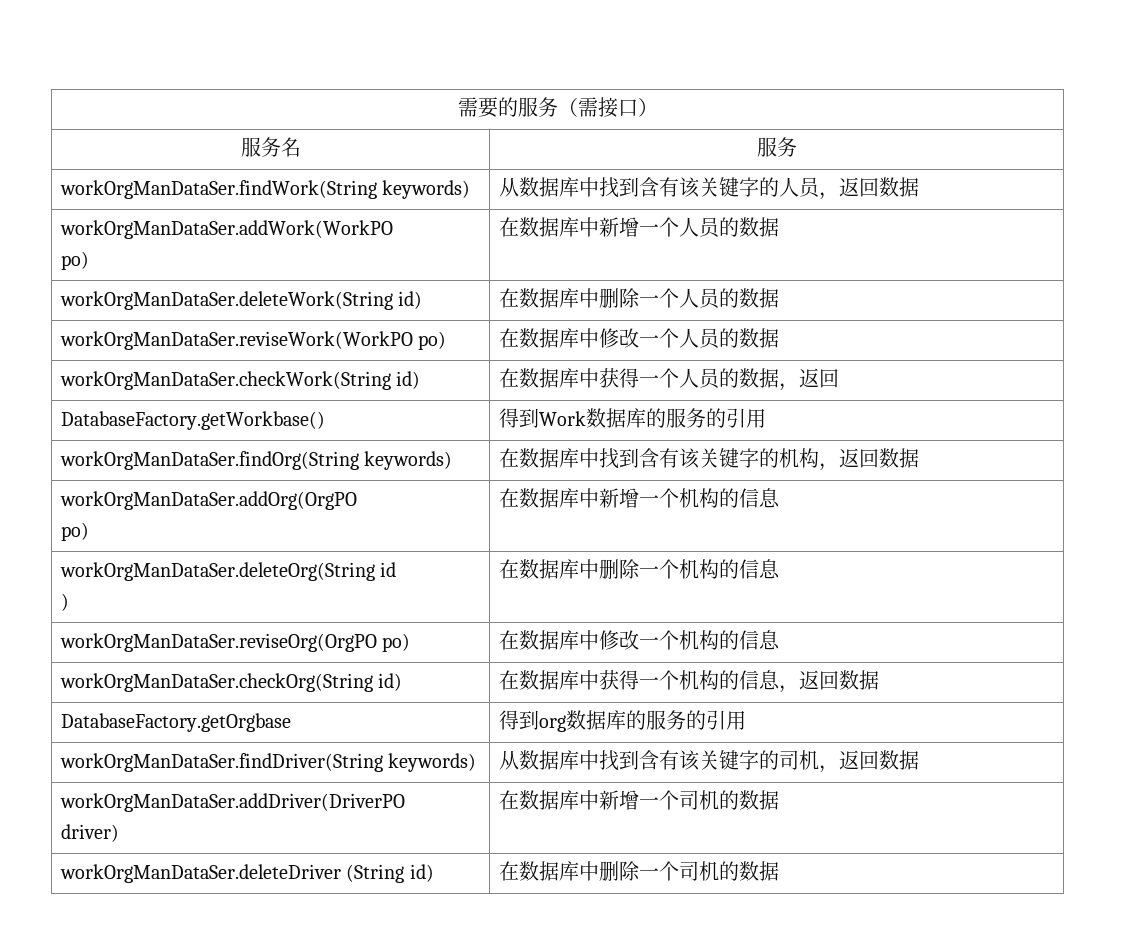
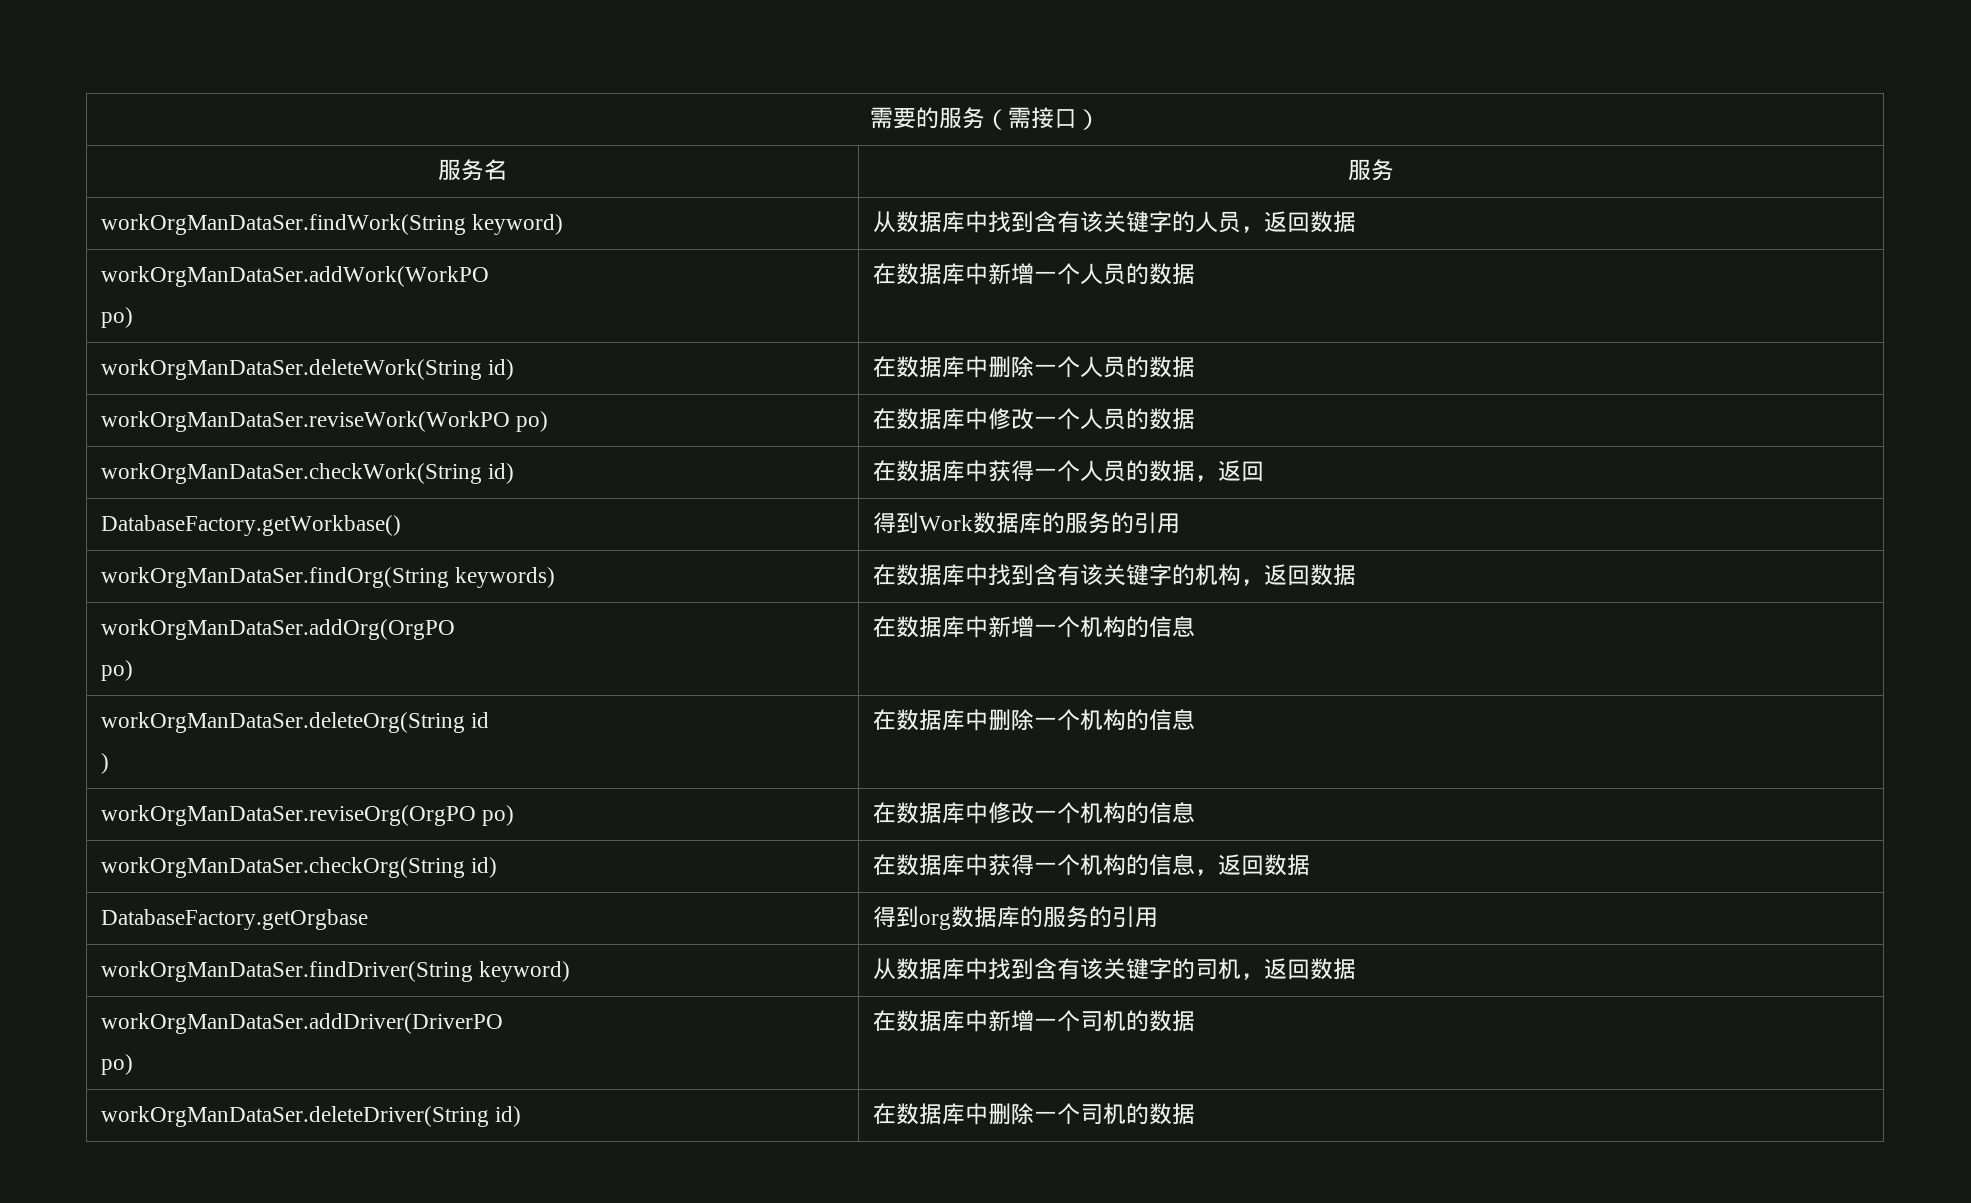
- workOrgManDataSer.findWork(String keywords) | 从数据库中找到含有该关键字的人员，返回数据
+ workOrgManDataSer.findWork(String keyword) | 从数据库中找到含有该关键字的人员，返回数据
- workOrgManDataSer.findDriver(String keywords) | 从数据库中找到含有该关键字的司机，返回数据
+ workOrgManDataSer.findDriver(String keyword) | 从数据库中找到含有该关键字的司机，返回数据
  workOrgManDataSer.addDriver(DriverPO
- driver) | 在数据库中新增一个司机的数据
+ po) | 在数据库中新增一个司机的数据
- workOrgManDataSer.deleteDriver (String id) | 在数据库中删除一个司机的数据
+ workOrgManDataSer.deleteDriver(String id) | 在数据库中删除一个司机的数据

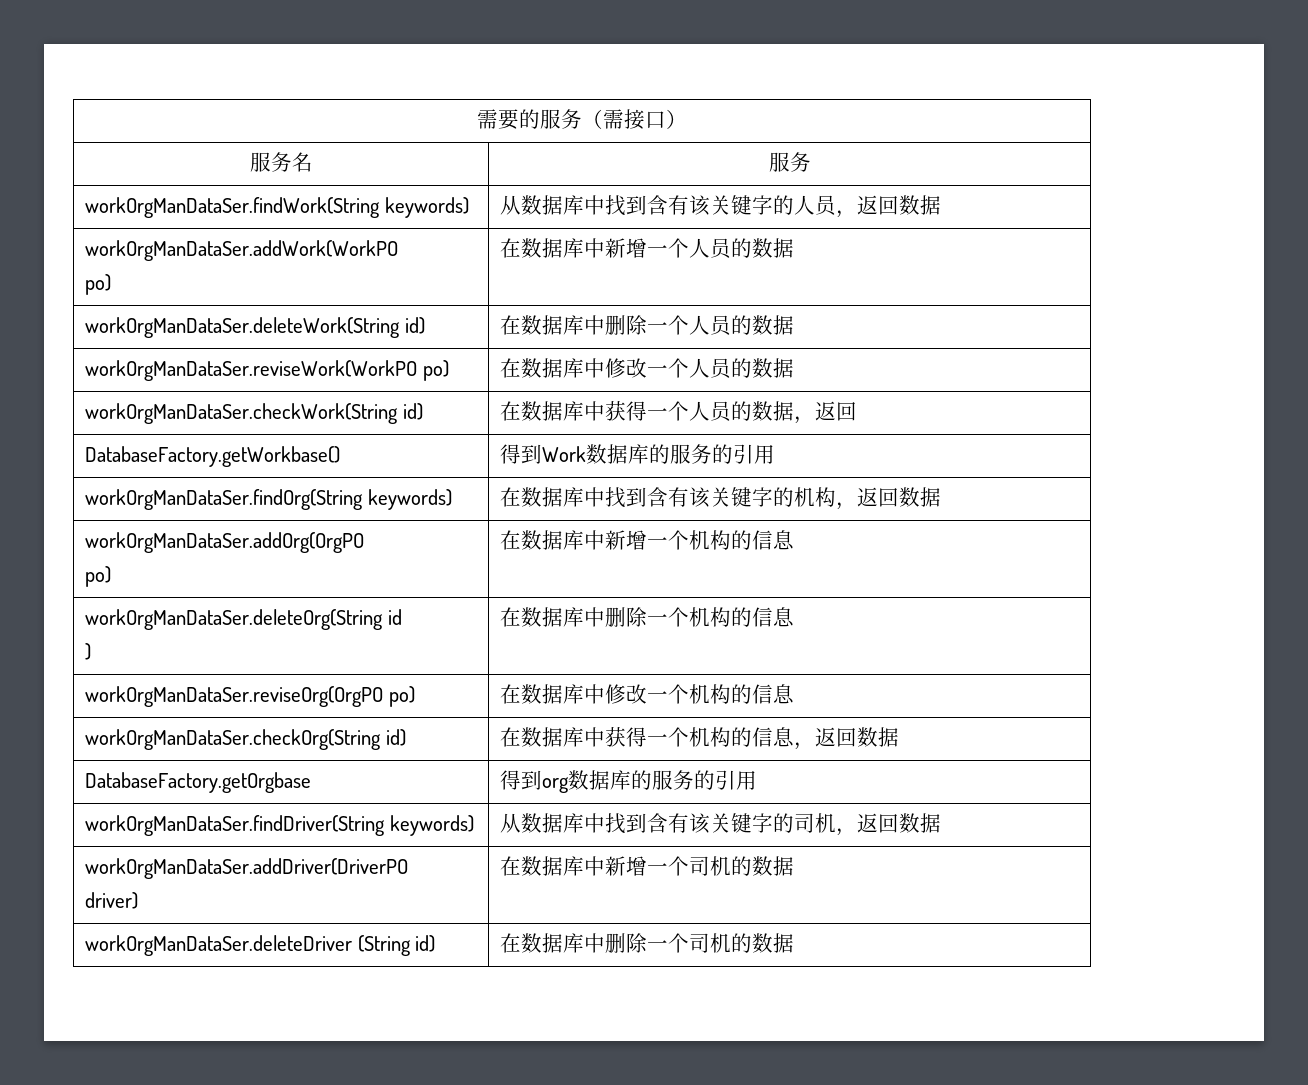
- workOrgManDataSer.findWork(String keyword) | 从数据库中找到含有该关键字的人员，返回数据
+ workOrgManDataSer.findWork(String keywords) | 从数据库中找到含有该关键字的人员，返回数据
- workOrgManDataSer.findDriver(String keyword) | 从数据库中找到含有该关键字的司机，返回数据
+ workOrgManDataSer.findDriver(String keywords) | 从数据库中找到含有该关键字的司机，返回数据
  workOrgManDataSer.addDriver(DriverPO
- po) | 在数据库中新增一个司机的数据
+ driver) | 在数据库中新增一个司机的数据
- workOrgManDataSer.deleteDriver(String id) | 在数据库中删除一个司机的数据
+ workOrgManDataSer.deleteDriver (String id) | 在数据库中删除一个司机的数据

